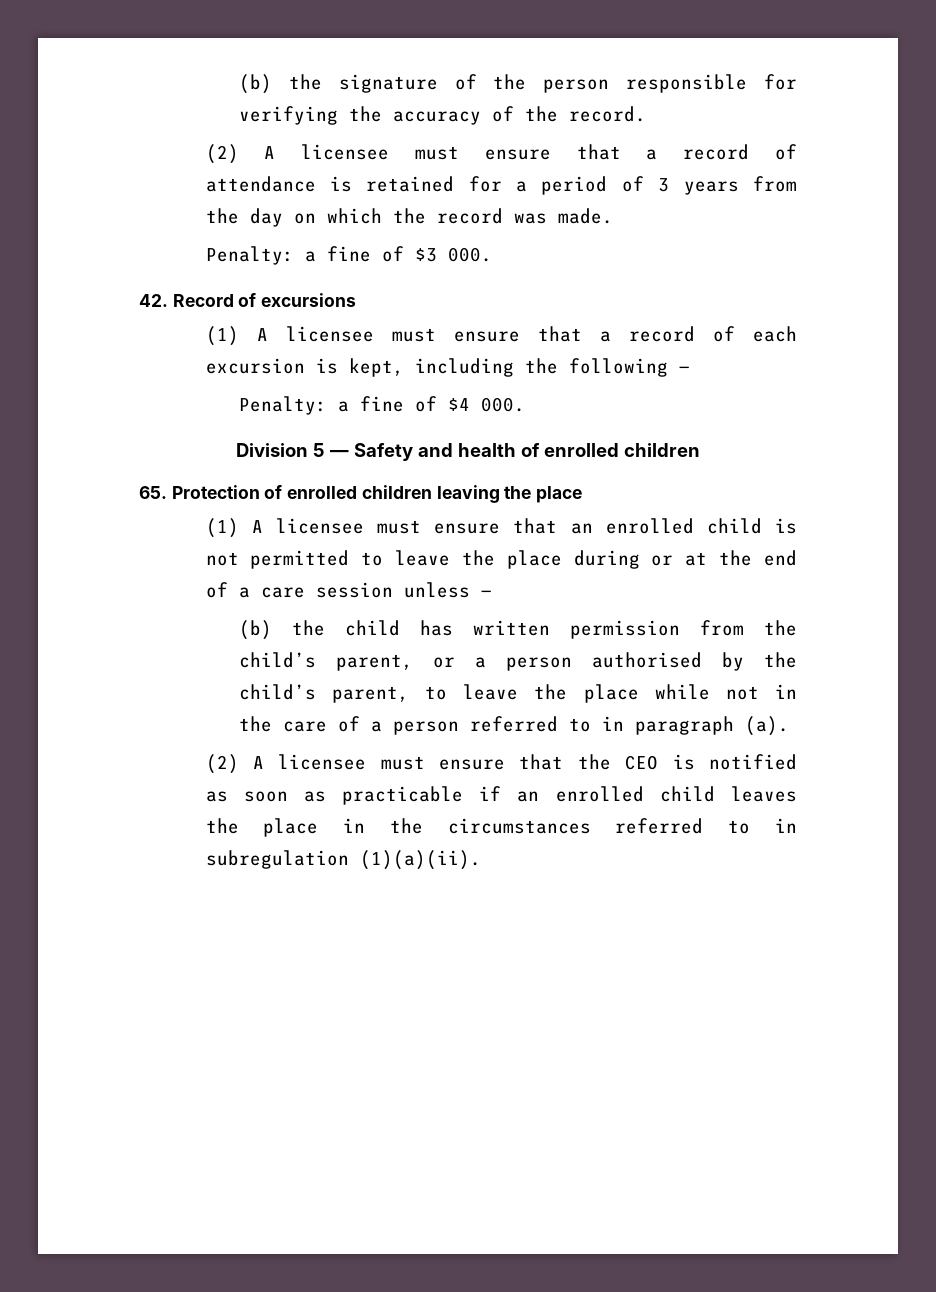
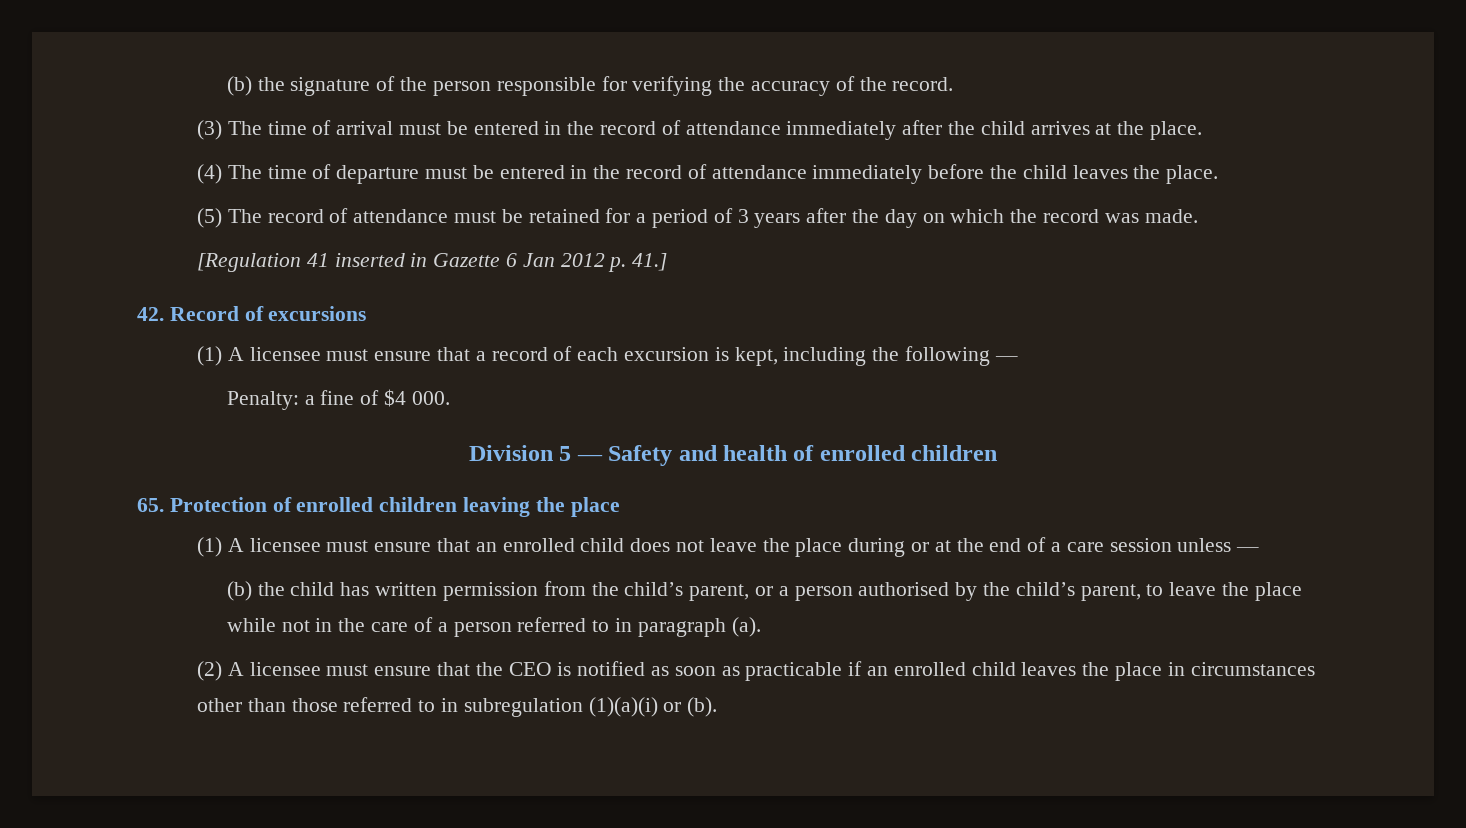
- (2) A licensee must ensure that a record of attendance is retained for a period of 3 years from the day on which the record was made.
+ (3) The time of arrival must be entered in the record of attendance immediately after the child arrives at the place.
+ (4) The time of departure must be entered in the record of attendance immediately before the child leaves the place.
+ (5) The record of attendance must be retained for a period of 3 years after the day on which the record was made.
- Penalty: a fine of $3 000.
+ [Regulation 41 inserted in Gazette 6 Jan 2012 p. 41.]
- (1) A licensee must ensure that an enrolled child is not permitted to leave the place during or at the end of a care session unless —
+ (1) A licensee must ensure that an enrolled child does not leave the place during or at the end of a care session unless —
- (2) A licensee must ensure that the CEO is notified as soon as practicable if an enrolled child leaves the place in the circumstances referred to in subregulation (1)(a)(ii).
+ (2) A licensee must ensure that the CEO is notified as soon as practicable if an enrolled child leaves the place in circumstances other than those referred to in subregulation (1)(a)(i) or (b).

